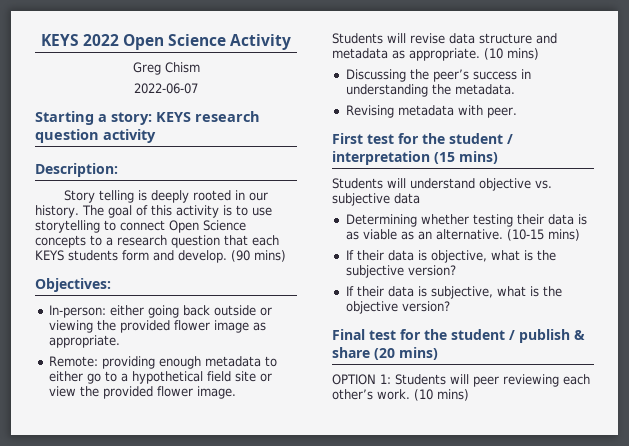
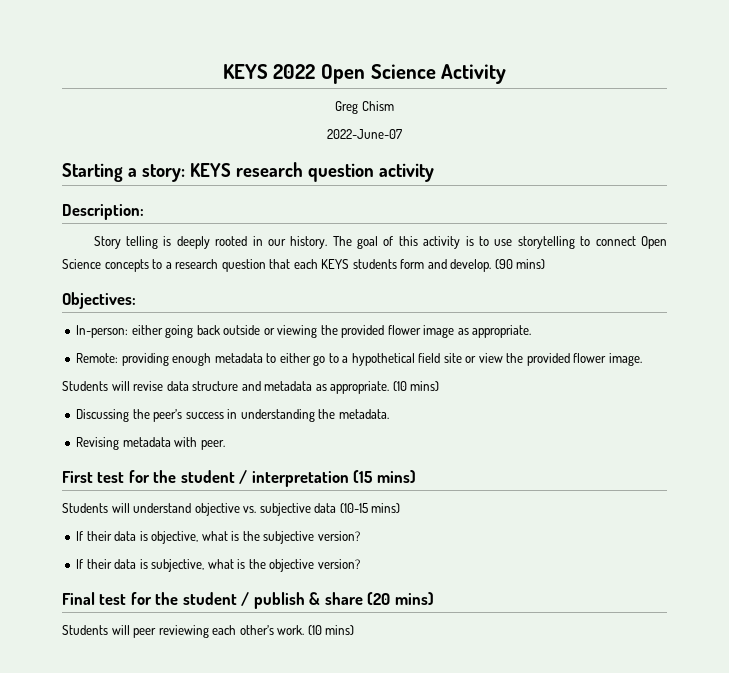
- 2022-06-07
+ 2022-June-07
- Students will understand objective vs. subjective data
- Determining whether testing their data is as viable as an alternative. (10-15 mins)
+ Students will understand objective vs. subjective data (10-15 mins)
- OPTION 1: Students will peer reviewing each other’s work.
+ Students will peer reviewing each other’s work.

